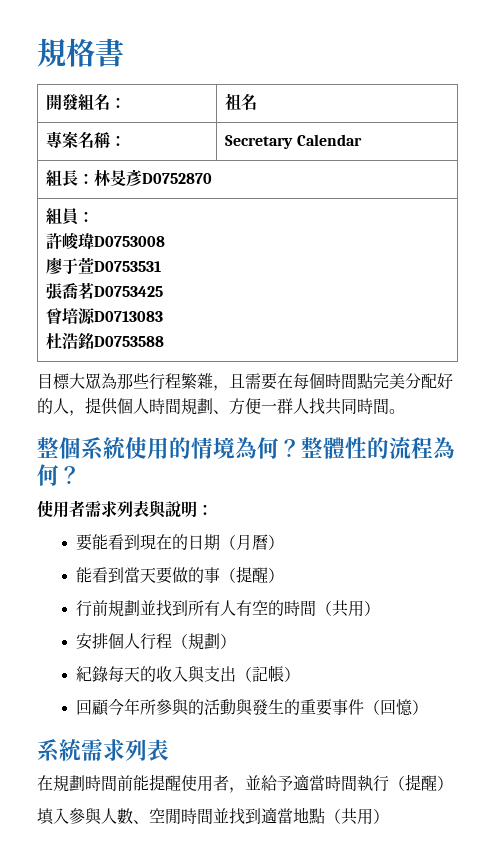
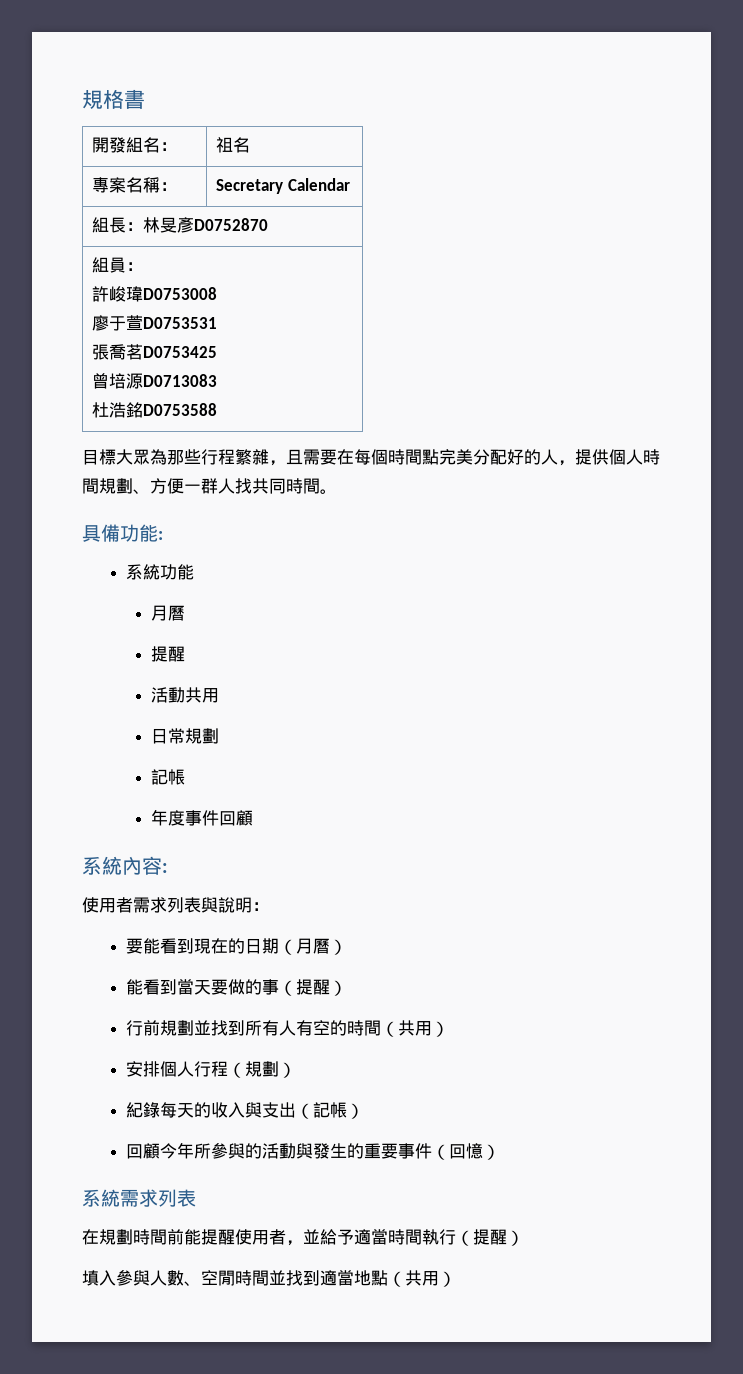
- 整個系統使用的情境為何？整體性的流程為何？
+ 具備功能:
+ 系統功能
+ 月曆
+ 提醒
+ 活動共用
+ 日常規劃
+ 記帳
+ 年度事件回顧
+ 系統內容:

